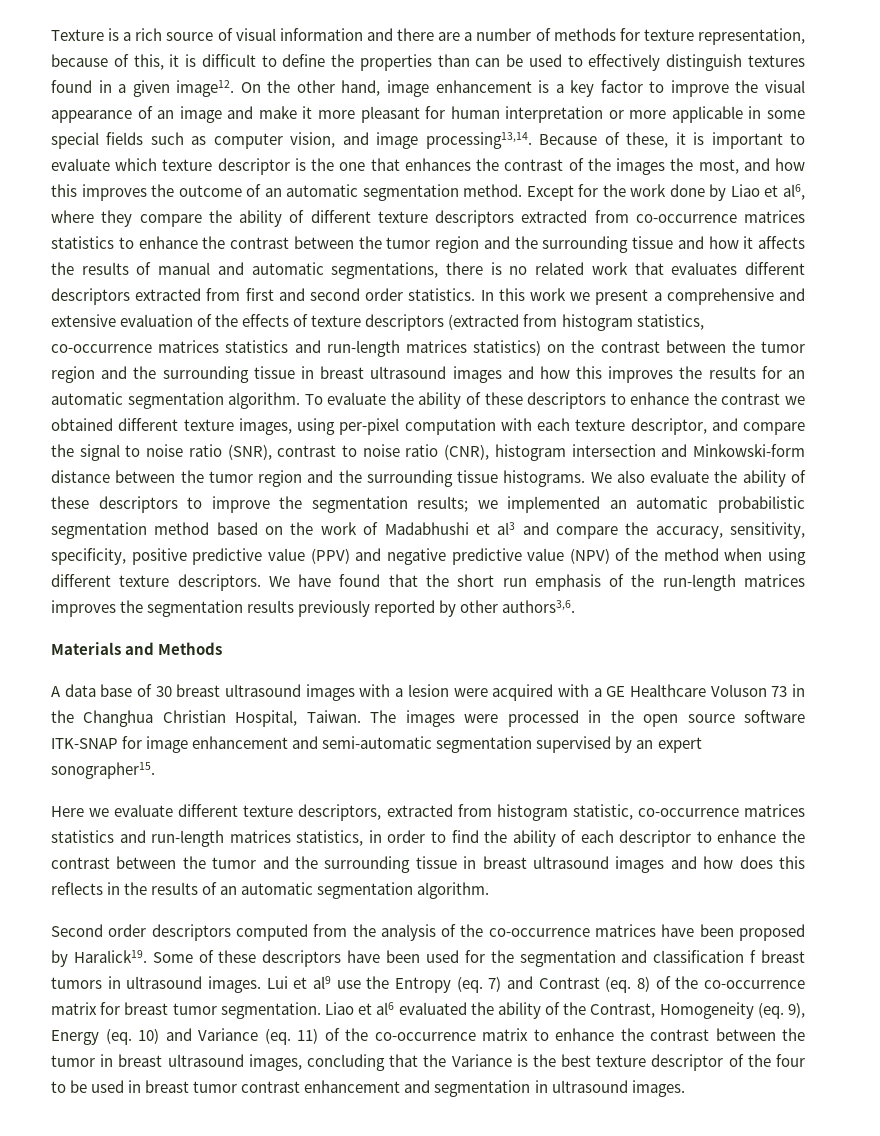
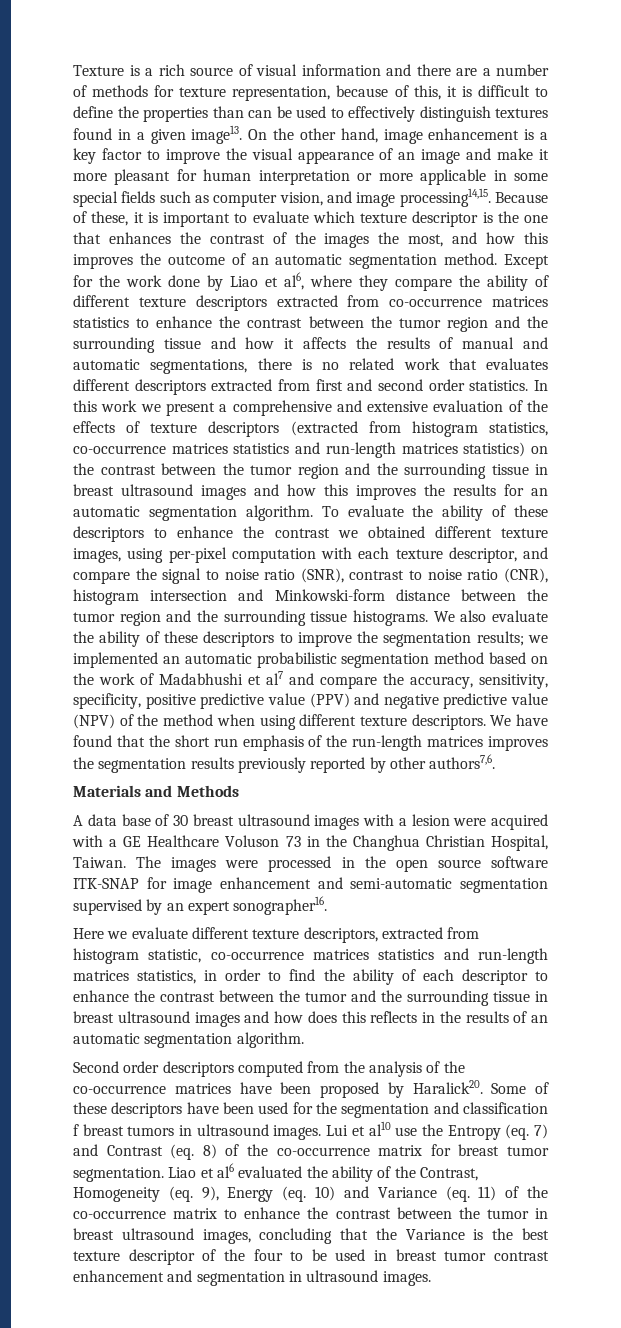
- Texture is a rich source of visual information and there are a number of methods for texture representation, because of this, it is difficult to define the properties than can be used to effectively distinguish textures found in a given image12.
+ Texture is a rich source of visual information and there are a number of methods for texture representation, because of this, it is difficult to define the properties than can be used to effectively distinguish textures found in a given image13.
- On the other hand, image enhancement is a key factor to improve the visual appearance of an image and make it more pleasant for human interpretation or more applicable in some special fields such as computer vision, and image processing13,14.
+ On the other hand, image enhancement is a key factor to improve the visual appearance of an image and make it more pleasant for human interpretation or more applicable in some special fields such as computer vision, and image processing14,15.
- We also evaluate the ability of these descriptors to improve the segmentation results; we implemented an automatic probabilistic segmentation method based on the work of Madabhushi et al3 and compare the accuracy, sensitivity, specificity, positive predictive value (PPV) and negative predictive value (NPV) of the method when using different texture descriptors.
+ We also evaluate the ability of these descriptors to improve the segmentation results; we implemented an automatic probabilistic segmentation method based on the work of Madabhushi et al7 and compare the accuracy, sensitivity, specificity, positive predictive value (PPV) and negative predictive value (NPV) of the method when using different texture descriptors.
- We have found that the short run emphasis of the run-length matrices improves the segmentation results previously reported by other authors3,6.
+ We have found that the short run emphasis of the run-length matrices improves the segmentation results previously reported by other authors7,6.
- The images were processed in the open source software ITK-SNAP for image enhancement and semi-automatic segmentation supervised by an expert sonographer15.
+ The images were processed in the open source software ITK-SNAP for image enhancement and semi-automatic segmentation supervised by an expert sonographer16.
- Second order descriptors computed from the analysis of the co-occurrence matrices have been proposed by Haralick19.
+ Second order descriptors computed from the analysis of the co-occurrence matrices have been proposed by Haralick20.
- Lui et al9 use the Entropy (eq.
+ Lui et al10 use the Entropy (eq.

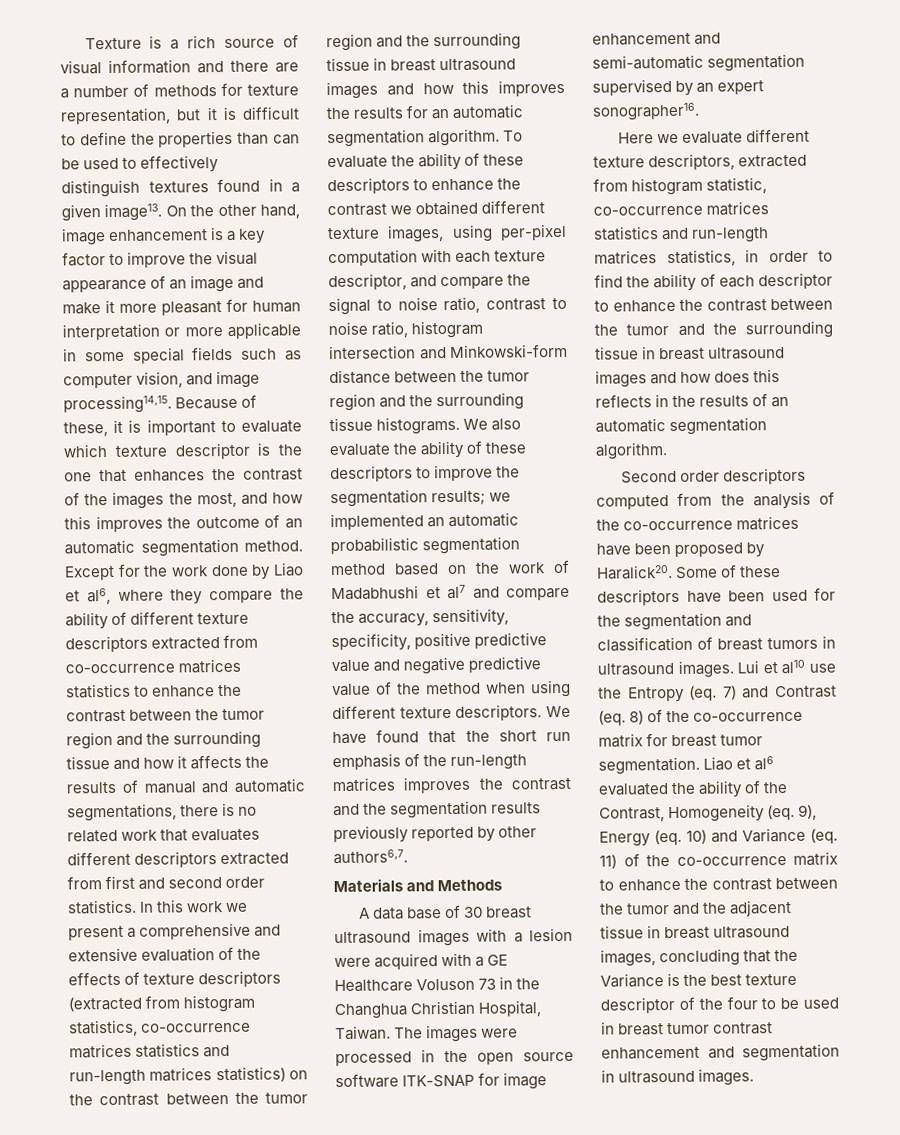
- Texture is a rich source of visual information and there are a number of methods for texture representation, because of this, it is difficult to define the properties than can be used to effectively distinguish textures found in a given image13.
+ Texture is a rich source of visual information and there are a number of methods for texture representation, but it is difficult to define the properties than can be used to effectively distinguish textures found in a given image13.
- To evaluate the ability of these descriptors to enhance the contrast we obtained different texture images, using per-pixel computation with each texture descriptor, and compare the signal to noise ratio (SNR), contrast to noise ratio (CNR), histogram intersection and Minkowski-form distance between the tumor region and the surrounding tissue histograms.
+ To evaluate the ability of these descriptors to enhance the contrast we obtained different texture images, using per-pixel computation with each texture descriptor, and compare the signal to noise ratio, contrast to noise ratio, histogram intersection and Minkowski-form distance between the tumor region and the surrounding tissue histograms.
- We also evaluate the ability of these descriptors to improve the segmentation results; we implemented an automatic probabilistic segmentation method based on the work of Madabhushi et al7 and compare the accuracy, sensitivity, specificity, positive predictive value (PPV) and negative predictive value (NPV) of the method when using different texture descriptors.
+ We also evaluate the ability of these descriptors to improve the segmentation results; we implemented an automatic probabilistic segmentation method based on the work of Madabhushi et al7 and compare the accuracy, sensitivity, specificity, positive predictive value and negative predictive value of the method when using different texture descriptors.
- We have found that the short run emphasis of the run-length matrices improves the segmentation results previously reported by other authors7,6.
+ We have found that the short run emphasis of the run-length matrices improves the contrast and the segmentation results previously reported by other authors6,7.
- Some of these descriptors have been used for the segmentation and classification f breast tumors in ultrasound images.
+ Some of these descriptors have been used for the segmentation and classification of breast tumors in ultrasound images.
- 11) of the co-occurrence matrix to enhance the contrast between the tumor in breast ultrasound images, concluding that the Variance is the best texture descriptor of the four to be used in breast tumor contrast enhancement and segmentation in ultrasound images.
+ 11) of the co-occurrence matrix to enhance the contrast between the tumor and the adjacent tissue in breast ultrasound images, concluding that the Variance is the best texture descriptor of the four to be used in breast tumor contrast enhancement and segmentation in ultrasound images.

